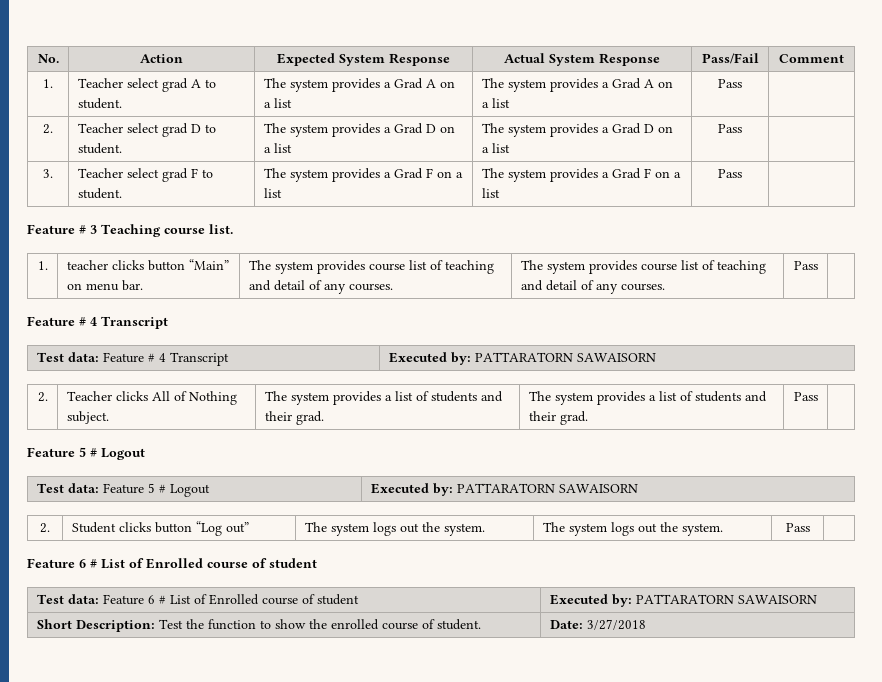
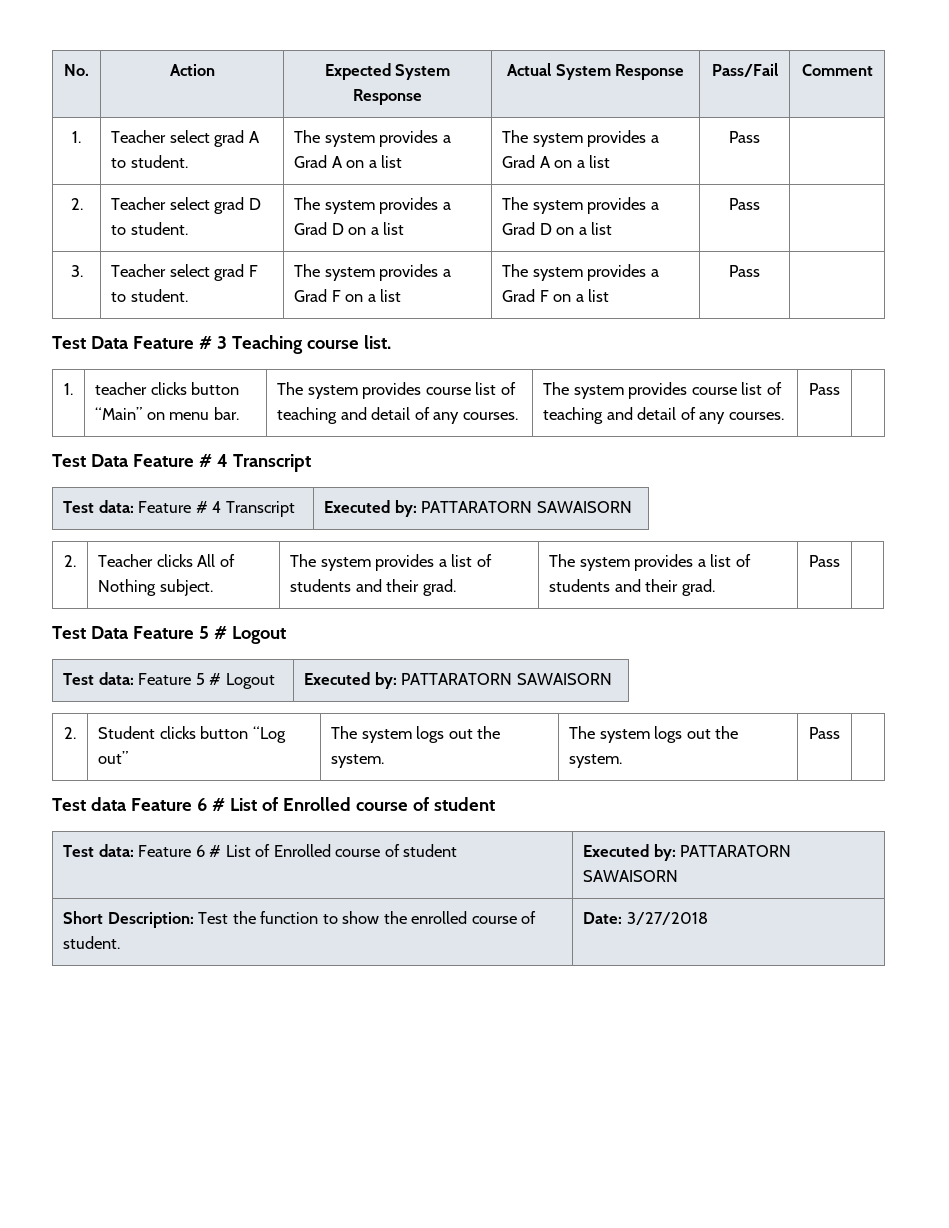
- Feature # 3 Teaching course list.
+ Test Data Feature # 3 Teaching course list.
  1. | teacher clicks button “Main” on menu bar. | The system provides course list of teaching and detail of any courses. | The system provides course list of teaching and detail of any courses. | Pass |
- Feature # 4 Transcript
+ Test Data Feature # 4 Transcript
  2. | Teacher clicks All of Nothing subject. | The system provides a list of students and their grad. | The system provides a list of students and their grad. | Pass |
- Feature 5 # Logout
+ Test Data Feature 5 # Logout
  2. | Student clicks button “Log out” | The system logs out the system. | The system logs out the system. | Pass |
- Feature 6 # List of Enrolled course of student
+ Test data Feature 6 # List of Enrolled course of student

